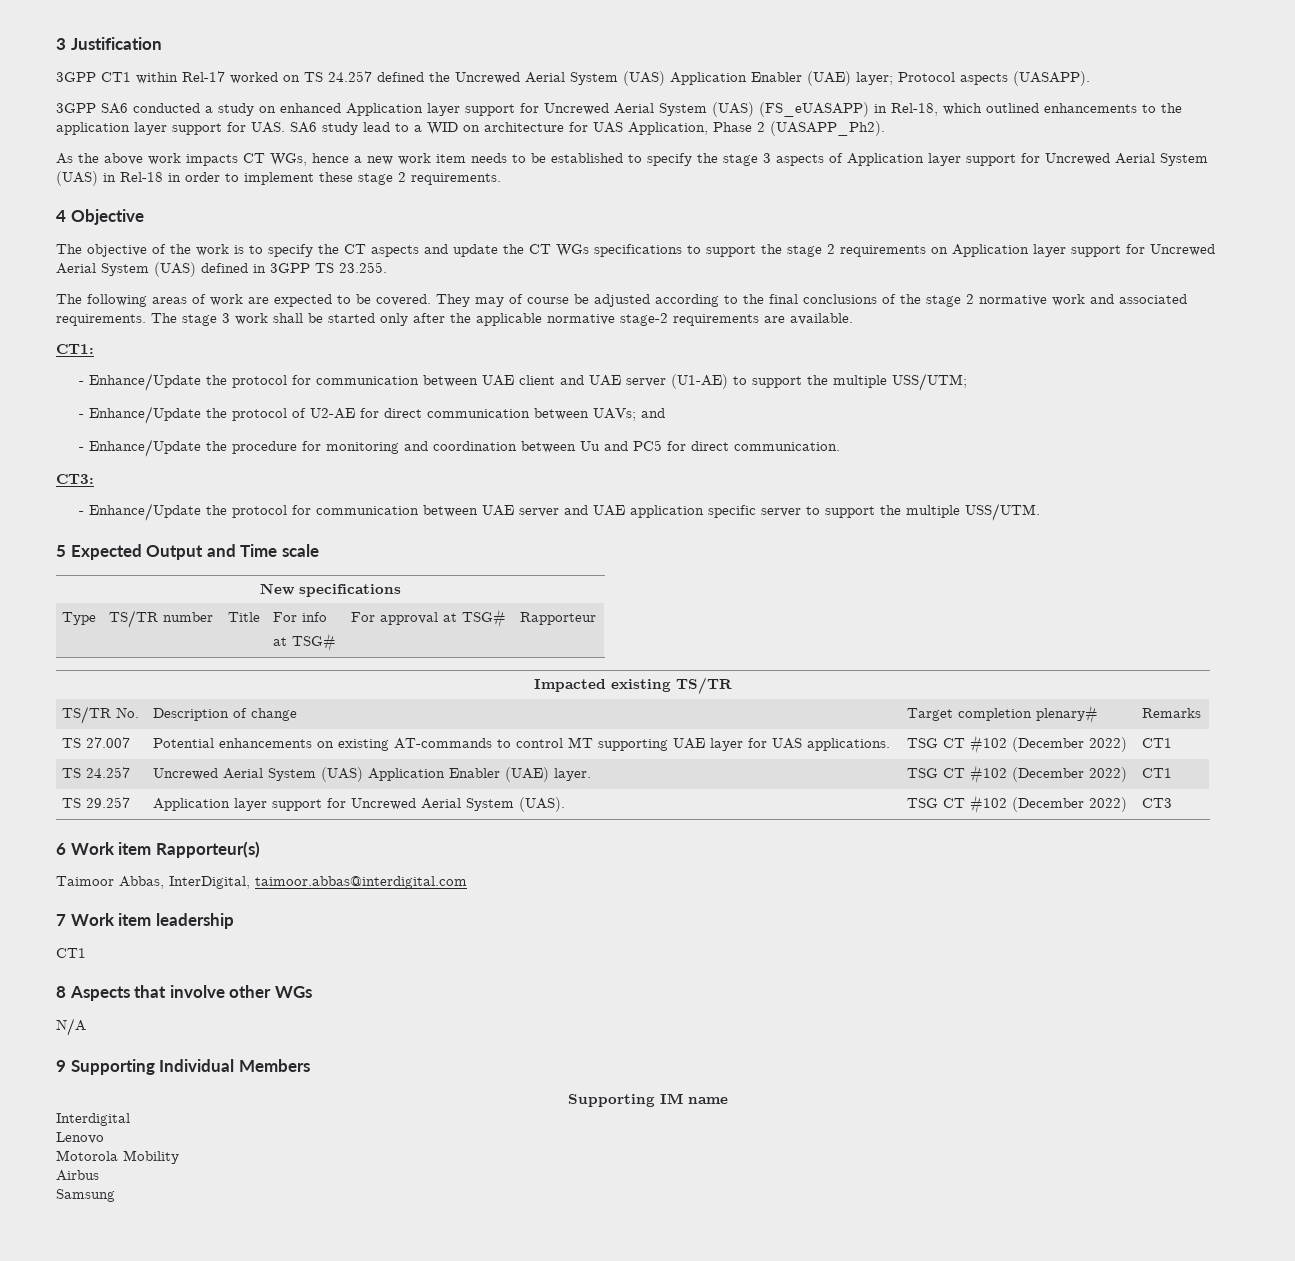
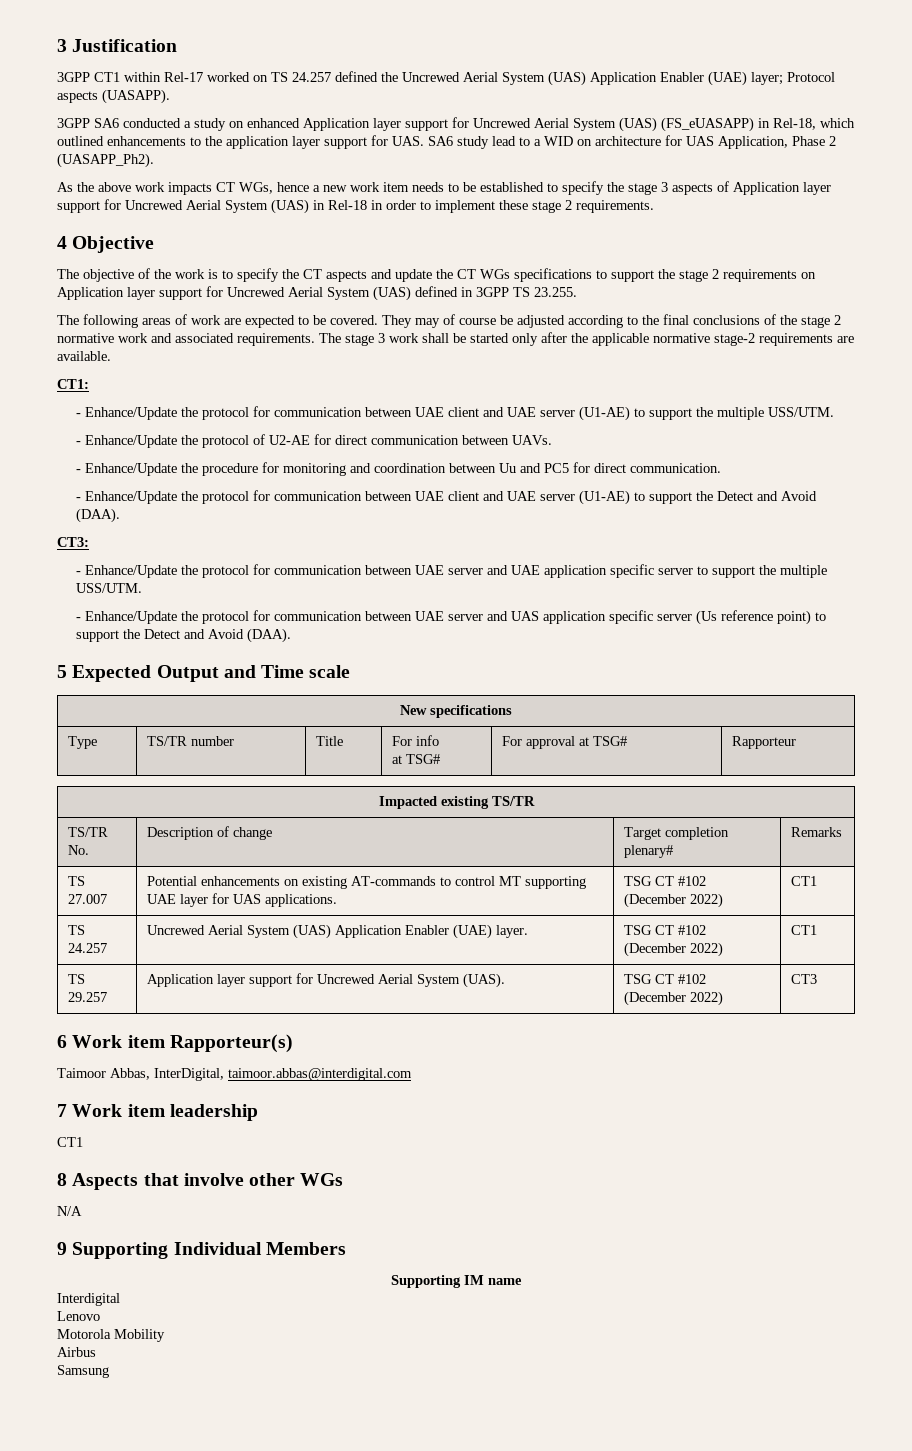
- - Enhance/Update the protocol for communication between UAE client and UAE server (U1-AE) to support the multiple USS/UTM;
+ - Enhance/Update the protocol for communication between UAE client and UAE server (U1-AE) to support the multiple USS/UTM.
- - Enhance/Update the protocol of U2-AE for direct communication between UAVs; and
+ - Enhance/Update the protocol of U2-AE for direct communication between UAVs.
+ - Enhance/Update the protocol for communication between UAE client and UAE server (U1-AE) to support the Detect and Avoid (DAA).
+ - Enhance/Update the protocol for communication between UAE server and UAS application specific server (Us reference point) to support the Detect and Avoid (DAA).

